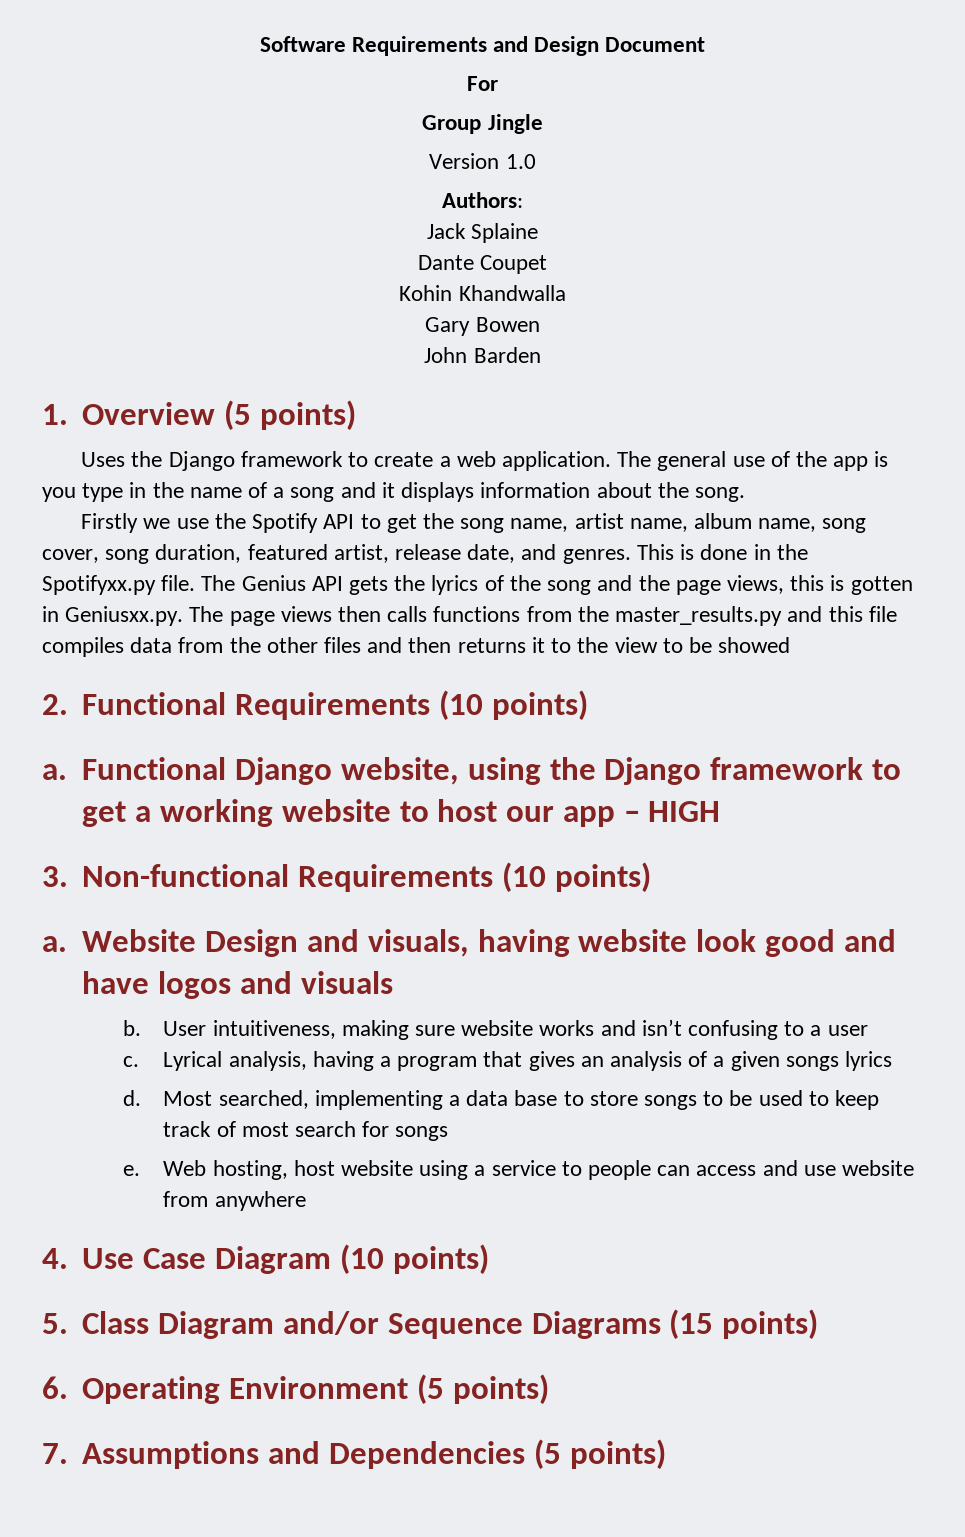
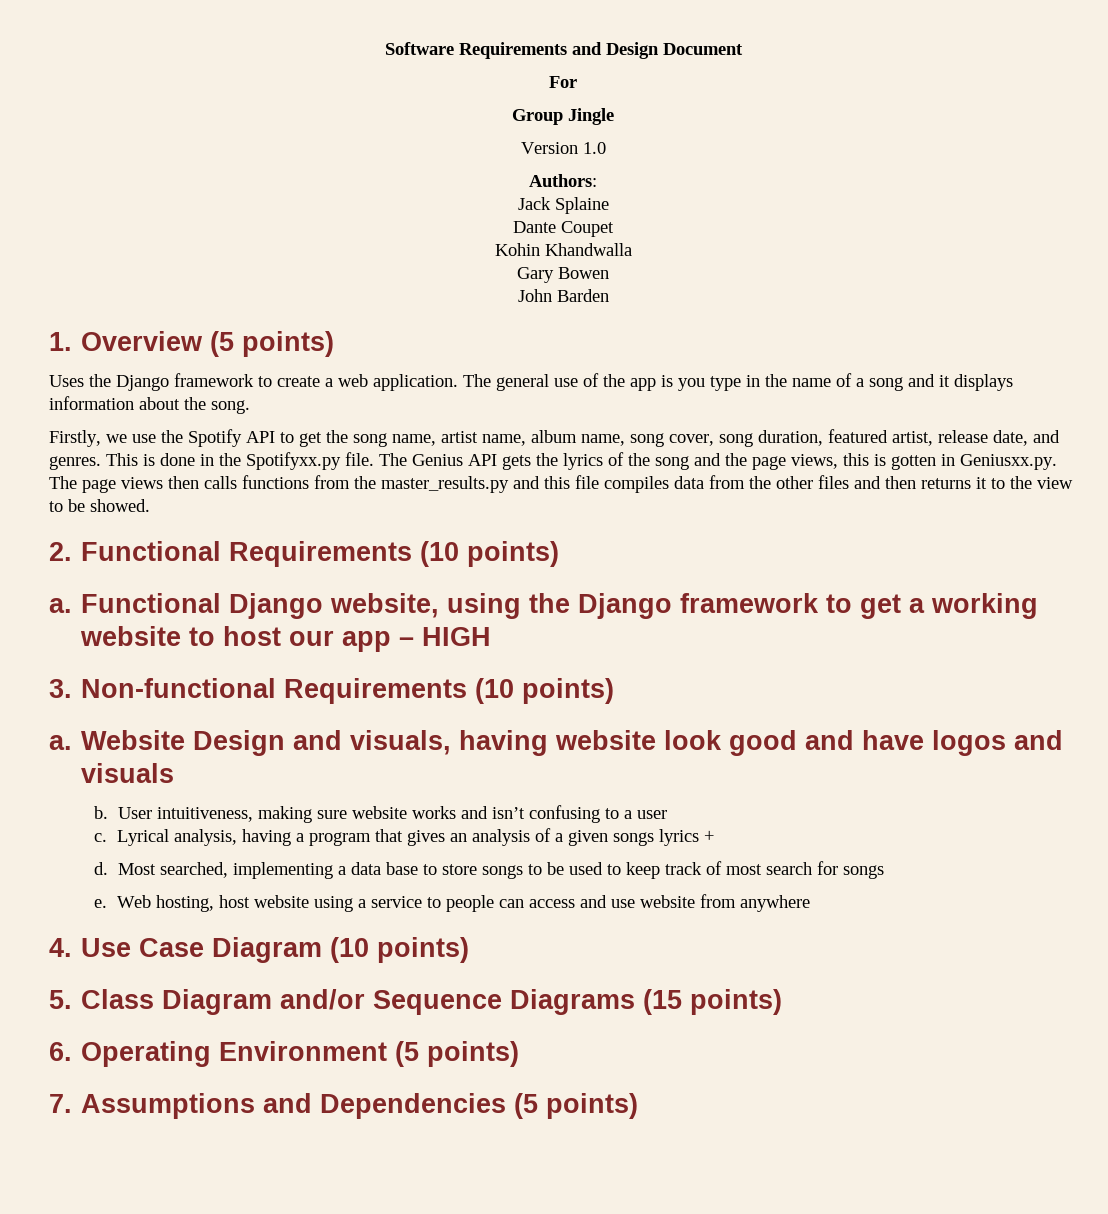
- Firstly we use the Spotify API to get the song name, artist name, album name, song cover, song duration, featured artist, release date, and genres.
+ Firstly, we use the Spotify API to get the song name, artist name, album name, song cover, song duration, featured artist, release date, and genres.
- The Genius API gets the lyrics of the song and the page views, this is gotten in Geniusxx.py. The page views then calls functions from the master_results.py and this file compiles data from the other files and then returns it to the view to be showed
+ The Genius API gets the lyrics of the song and the page views, this is gotten in Geniusxx.py. The page views then calls functions from the master_results.py and this file compiles data from the other files and then returns it to the view to be showed.
- Lyrical analysis, having a program that gives an analysis of a given songs lyrics
+ Lyrical analysis, having a program that gives an analysis of a given songs lyrics +

